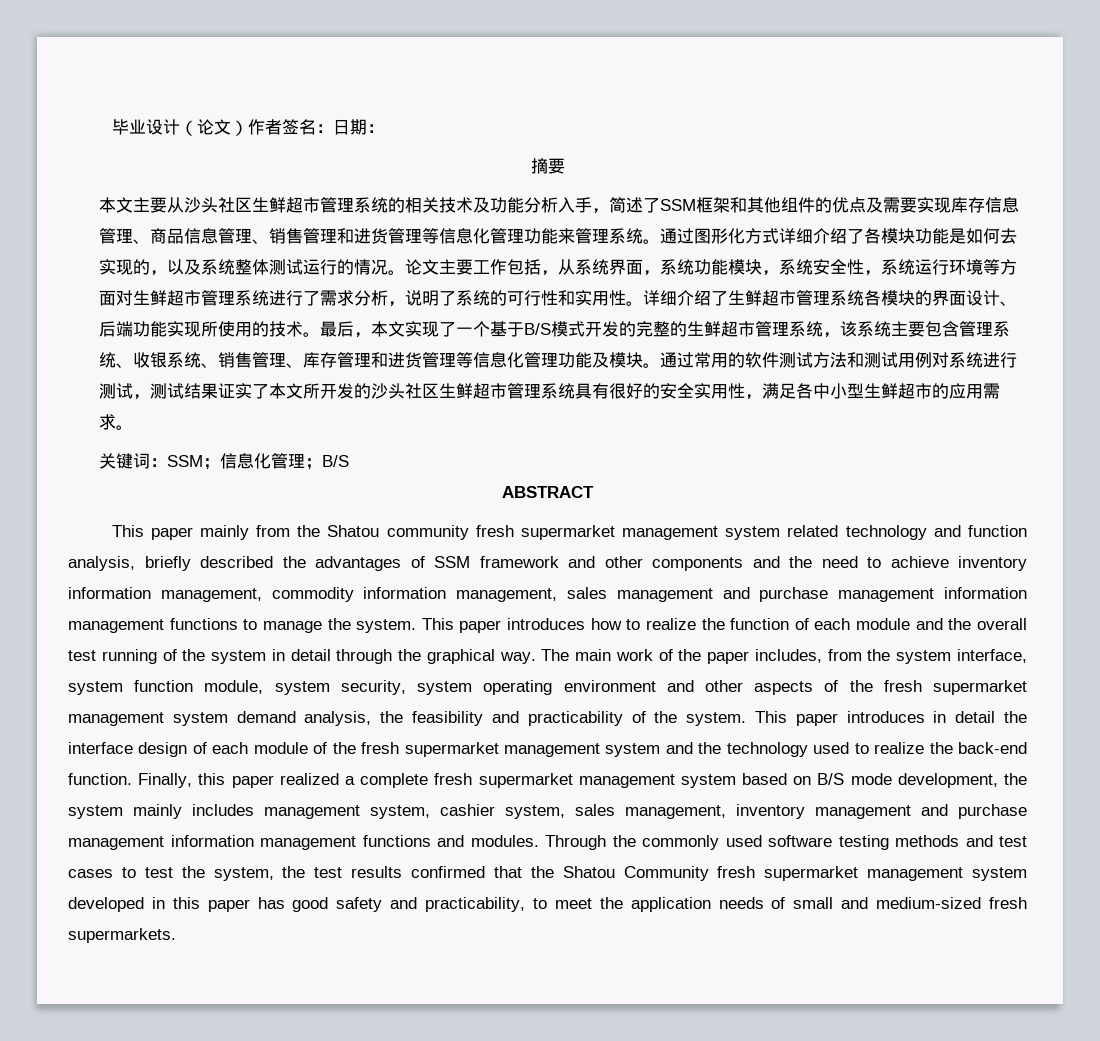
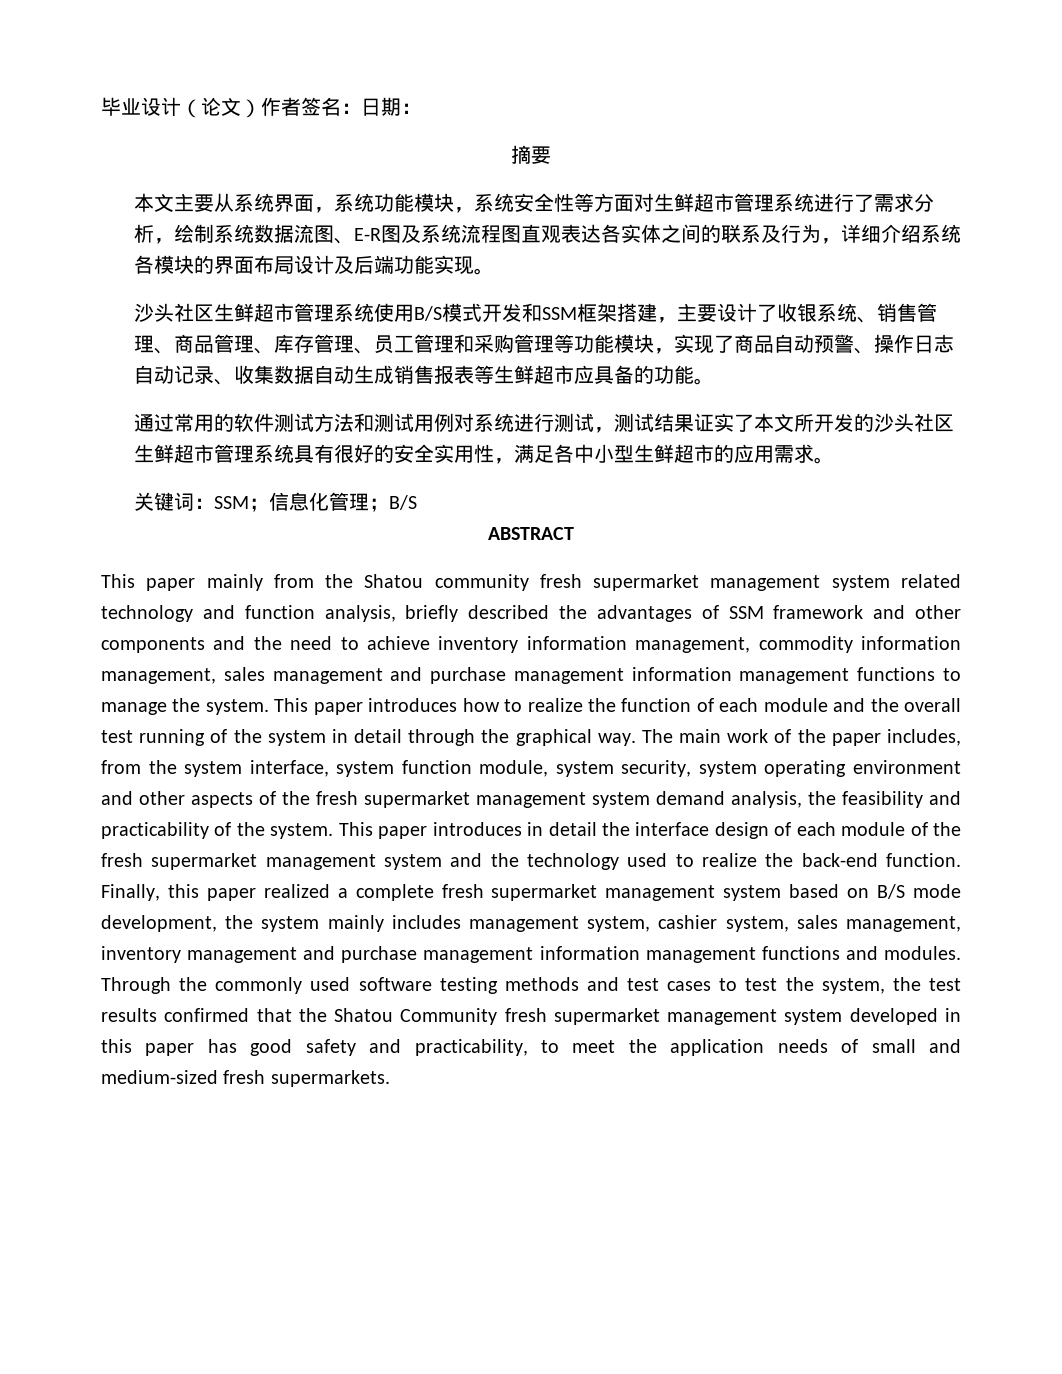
- 本文主要从沙头社区生鲜超市管理系统的相关技术及功能分析入手，简述了SSM框架和其他组件的优点及需要实现库存信息管理、商品信息管理、销售管理和进货管理等信息化管理功能来管理系统。通过图形化方式详细介绍了各模块功能是如何去实现的，以及系统整体测试运行的情况。论文主要工作包括，从系统界面，系统功能模块，系统安全性，系统运行环境等方面对生鲜超市管理系统进行了需求分析，说明了系统的可行性和实用性。详细介绍了生鲜超市管理系统各模块的界面设计、后端功能实现所使用的技术。最后，本文实现了一个基于B/S模式开发的完整的生鲜超市管理系统，该系统主要包含管理系统、收银系统、销售管理、库存管理和进货管理等信息化管理功能及模块。通过常用的软件测试方法和测试用例对系统进行测试，测试结果证实了本文所开发的沙头社区生鲜超市管理系统具有很好的安全实用性，满足各中小型生鲜超市的应用需求。
+ 本文主要从系统界面，系统功能模块，系统安全性等方面对生鲜超市管理系统进行了需求分析，绘制系统数据流图、E-R图及系统流程图直观表达各实体之间的联系及行为，详细介绍系统各模块的界面布局设计及后端功能实现。
+ 沙头社区生鲜超市管理系统使用B/S模式开发和SSM框架搭建，主要设计了收银系统、销售管理、商品管理、库存管理、员工管理和采购管理等功能模块，实现了商品自动预警、操作日志自动记录、收集数据自动生成销售报表等生鲜超市应具备的功能。
+ 通过常用的软件测试方法和测试用例对系统进行测试，测试结果证实了本文所开发的沙头社区生鲜超市管理系统具有很好的安全实用性，满足各中小型生鲜超市的应用需求。

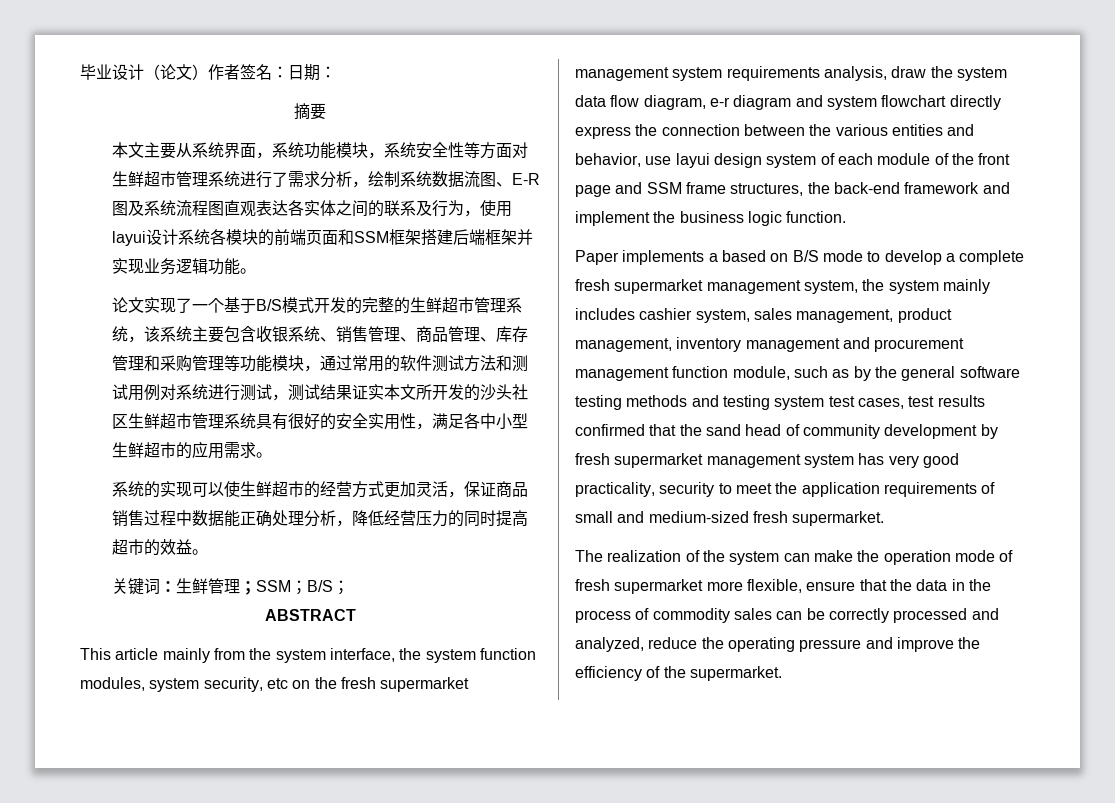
- 本文主要从系统界面，系统功能模块，系统安全性等方面对生鲜超市管理系统进行了需求分析，绘制系统数据流图、E-R图及系统流程图直观表达各实体之间的联系及行为，详细介绍系统各模块的界面布局设计及后端功能实现。
- 沙头社区生鲜超市管理系统使用B/S模式开发和SSM框架搭建，主要设计了收银系统、销售管理、商品管理、库存管理、员工管理和采购管理等功能模块，实现了商品自动预警、操作日志自动记录、收集数据自动生成销售报表等生鲜超市应具备的功能。
- 通过常用的软件测试方法和测试用例对系统进行测试，测试结果证实了本文所开发的沙头社区生鲜超市管理系统具有很好的安全实用性，满足各中小型生鲜超市的应用需求。
+ 本文主要从系统界面，系统功能模块，系统安全性等方面对生鲜超市管理系统进行了需求分析，绘制系统数据流图、E-R图及系统流程图直观表达各实体之间的联系及行为，使用layui设计系统各模块的前端页面和SSM框架搭建后端框架并实现业务逻辑功能。
+ 论文实现了一个基于B/S模式开发的完整的生鲜超市管理系统，该系统主要包含收银系统、销售管理、商品管理、库存管理和采购管理等功能模块，通过常用的软件测试方法和测试用例对系统进行测试，测试结果证实本文所开发的沙头社区生鲜超市管理系统具有很好的安全实用性，满足各中小型生鲜超市的应用需求。
- 关键词：SSM；信息化管理；B/S
+ 系统的实现可以使生鲜超市的经营方式更加灵活，保证商品销售过程中数据能正确处理分析，降低经营压力的同时提高超市的效益。
+ 关键词：生鲜管理；SSM；B/S；
- This paper mainly from the Shatou community fresh supermarket management system related technology and function analysis, briefly described the advantages of SSM framework and other components and the need to achieve inventory information management, commodity information management, sales management and purchase management information management functions to manage the system. This paper introduces how to realize the function of each module and the overall test running of the system in detail through the graphical way. The main work of the paper includes, from the system interface, system function module, system security, system operating environment and other aspects of the fresh supermarket management system demand analysis, the feasibility and practicability of the system. This paper introduces in detail the interface design of each module of the fresh supermarket management system and the technology used to realize the back-end function. Finally, this paper realized a complete fresh supermarket management system based on B/S mode development, the system mainly includes management system, cashier system, sales management, inventory management and purchase management information management functions and modules. Through the commonly used software testing methods and test cases to test the system, the test results confirmed that the Shatou Community fresh supermarket management system developed in this paper has good safety and practicability, to meet the application needs of small and medium-sized fresh supermarkets.
+ This article mainly from the system interface, the system function modules, system security, etc on the fresh supermarket management system requirements analysis, draw the system data flow diagram, e-r diagram and system flowchart directly express the connection between the various entities and behavior, use layui design system of each module of the front page and SSM frame structures, the back-end framework and implement the business logic function.
+ Paper implements a based on B/S mode to develop a complete fresh supermarket management system, the system mainly includes cashier system, sales management, product management, inventory management and procurement management function module, such as by the general software testing methods and testing system test cases, test results confirmed that the sand head of community development by fresh supermarket management system has very good practicality, security to meet the application requirements of small and medium-sized fresh supermarket.
+ The realization of the system can make the operation mode of fresh supermarket more flexible, ensure that the data in the process of commodity sales can be correctly processed and analyzed, reduce the operating pressure and improve the efficiency of the supermarket.

